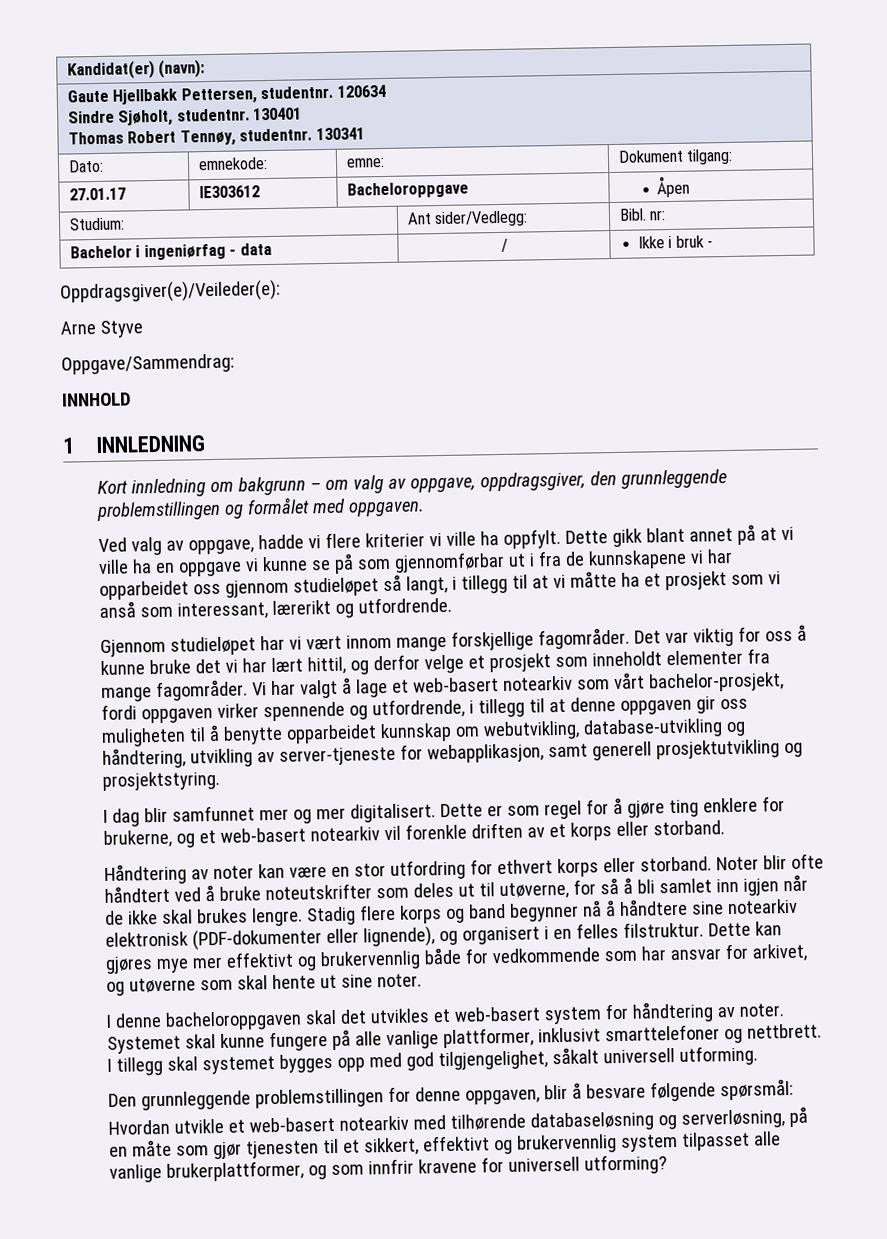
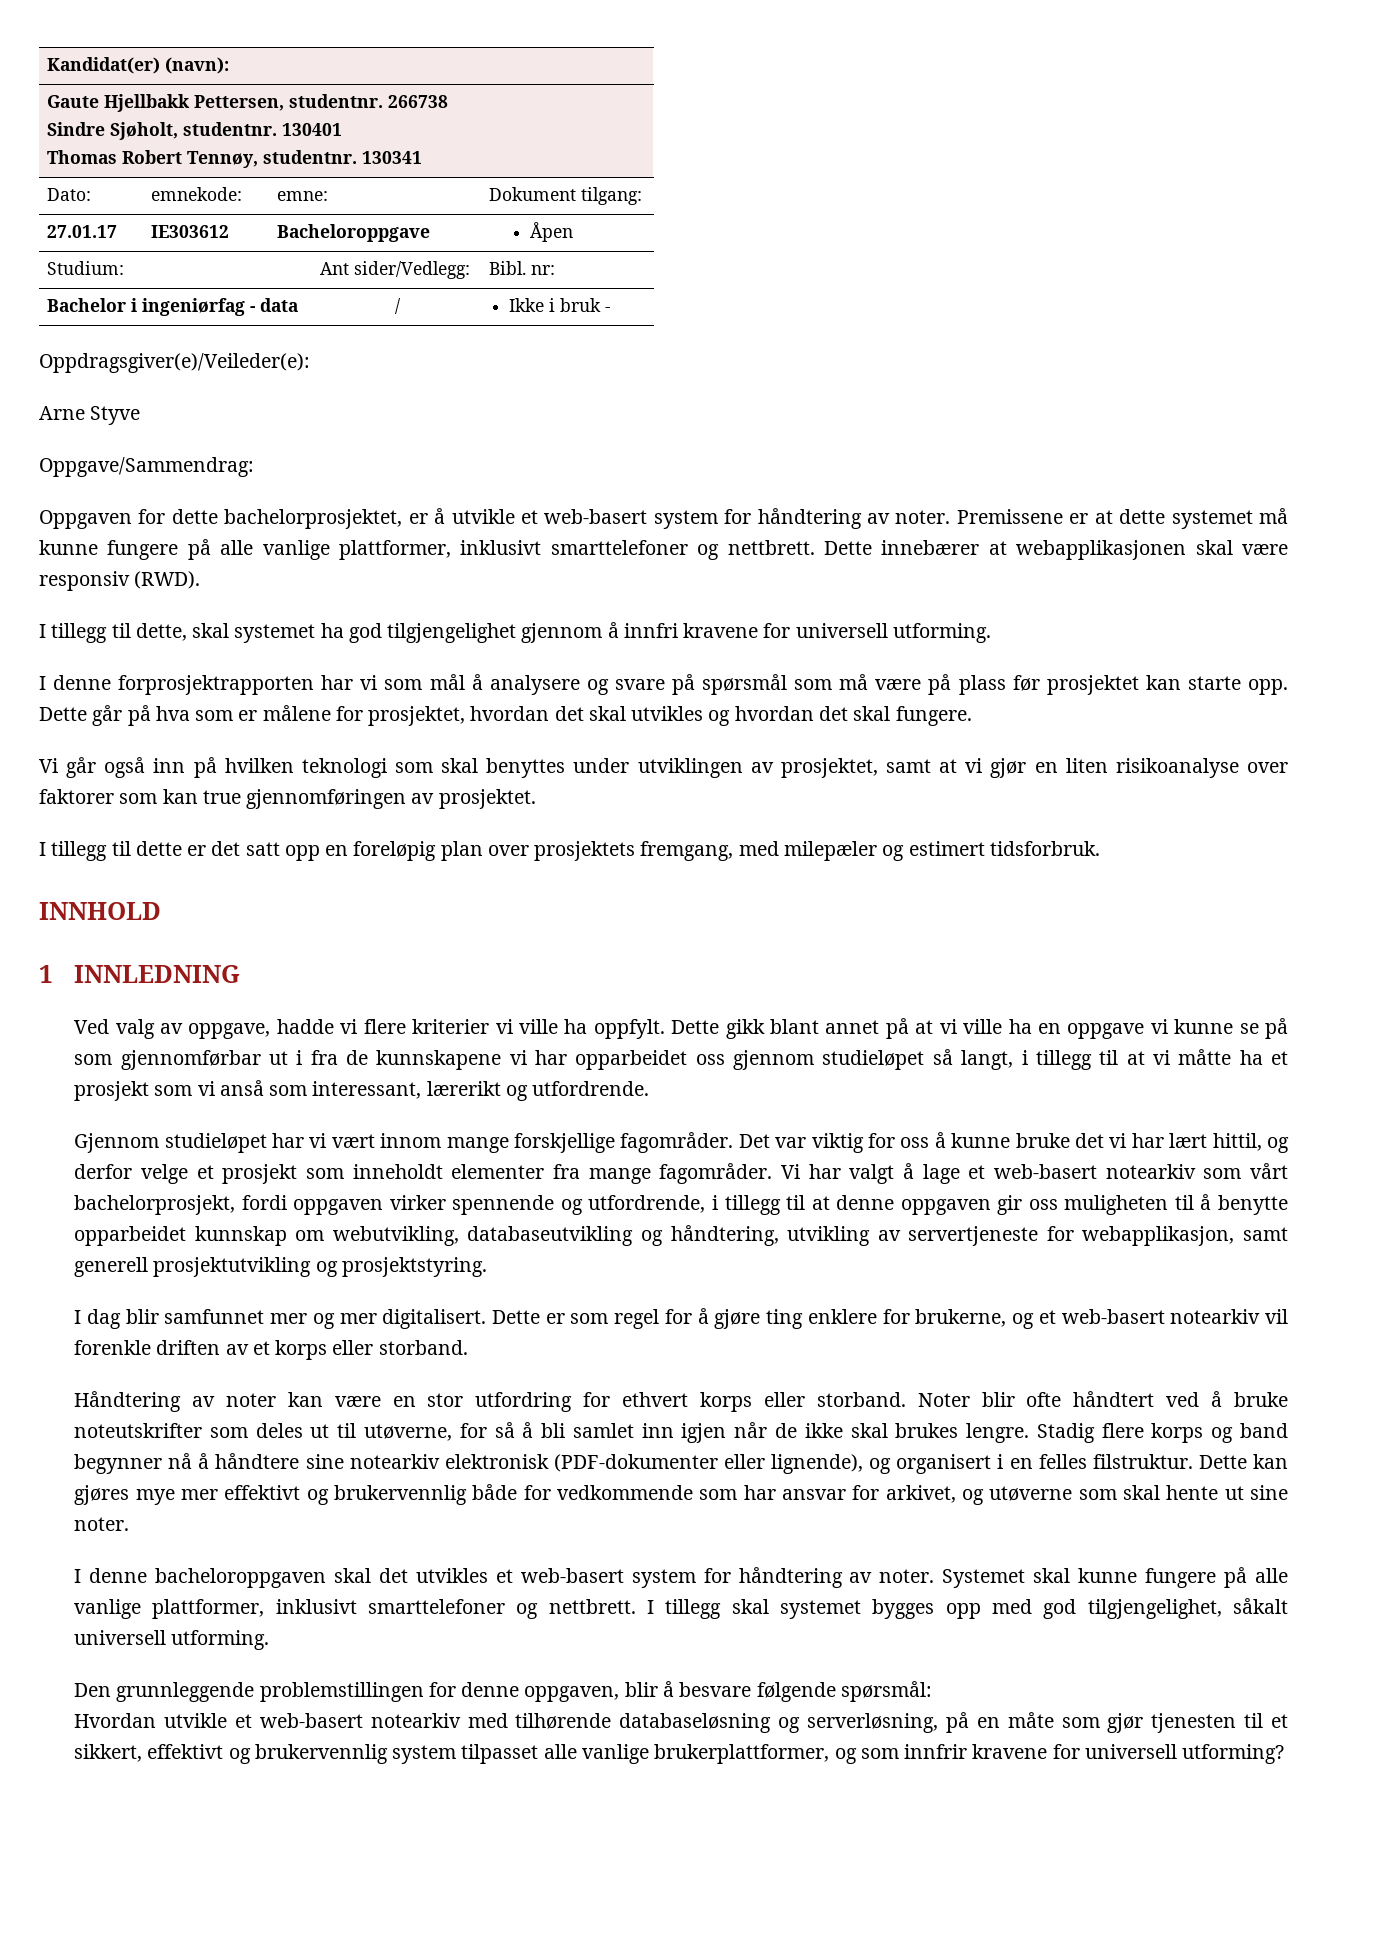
- Gaute Hjellbakk Pettersen, studentnr. 120634
+ Gaute Hjellbakk Pettersen, studentnr. 266738
+ Oppgaven for dette bachelorprosjektet, er å utvikle et web-basert system for håndtering av noter. Premissene er at dette systemet må kunne fungere på alle vanlige plattformer, inklusivt smarttelefoner og nettbrett. Dette innebærer at webapplikasjonen skal være responsiv (RWD).
+ I tillegg til dette, skal systemet ha god tilgjengelighet gjennom å innfri kravene for universell utforming.
+ I denne forprosjektrapporten har vi som mål å analysere og svare på spørsmål som må være på plass før prosjektet kan starte opp. Dette går på hva som er målene for prosjektet, hvordan det skal utvikles og hvordan det skal fungere.
+ Vi går også inn på hvilken teknologi som skal benyttes under utviklingen av prosjektet, samt at vi gjør en liten risikoanalyse over faktorer som kan true gjennomføringen av prosjektet.
+ I tillegg til dette er det satt opp en foreløpig plan over prosjektets fremgang, med milepæler og estimert tidsforbruk.
  INNHOLD
  1 INNLEDNING
- Kort innledning om bakgrunn – om valg av oppgave, oppdragsgiver, den grunnleggende problemstillingen og formålet med oppgaven.
- Vi har valgt å lage et web-basert notearkiv som vårt bachelor-prosjekt, fordi oppgaven virker spennende og utfordrende, i tillegg til at denne oppgaven gir oss muligheten til å benytte opparbeidet kunnskap om webutvikling, database-utvikling og håndtering, utvikling av server-tjeneste for webapplikasjon, samt generell prosjektutvikling og prosjektstyring.
+ Vi har valgt å lage et web-basert notearkiv som vårt bachelorprosjekt, fordi oppgaven virker spennende og utfordrende, i tillegg til at denne oppgaven gir oss muligheten til å benytte opparbeidet kunnskap om webutvikling, databaseutvikling og håndtering, utvikling av servertjeneste for webapplikasjon, samt generell prosjektutvikling og prosjektstyring.

